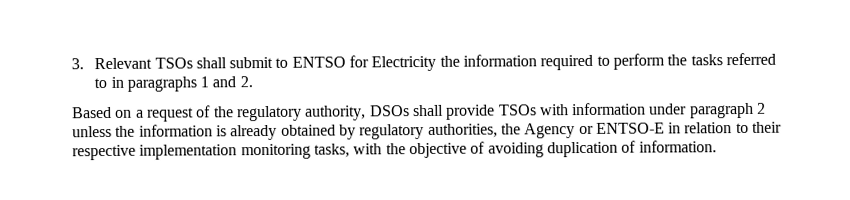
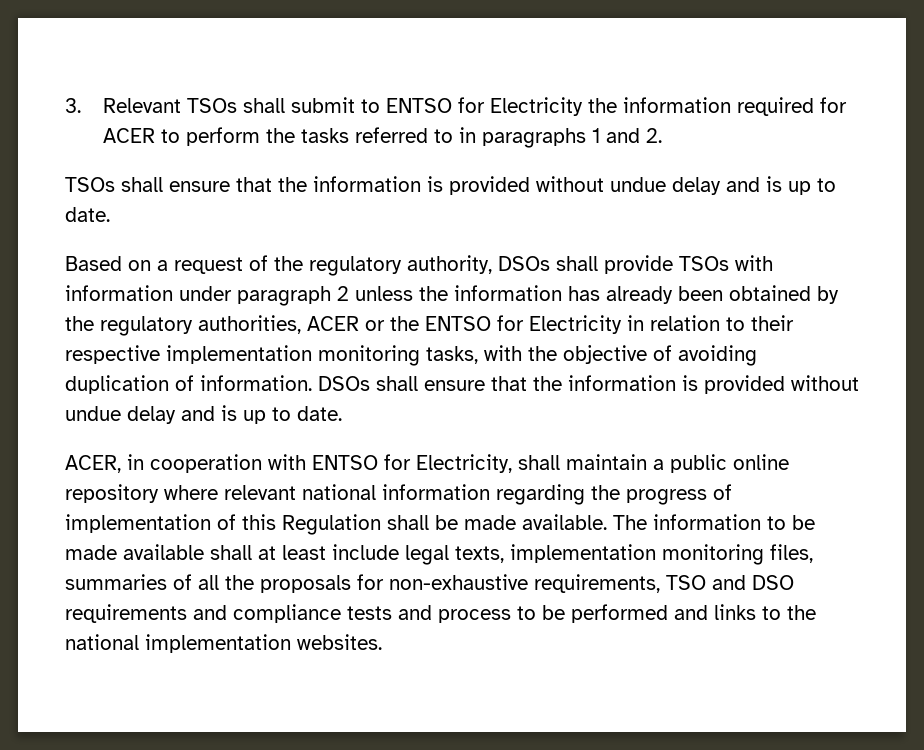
- 3. Relevant TSOs shall submit to ENTSO for Electricity the information required to perform the tasks referred to in paragraphs 1 and 2.
+ 3. Relevant TSOs shall submit to ENTSO for Electricity the information required for ACER to perform the tasks referred to in paragraphs 1 and 2.
+ TSOs shall ensure that the information is provided without undue delay and is up to date.
- Based on a request of the regulatory authority, DSOs shall provide TSOs with information under paragraph 2 unless the information is already obtained by regulatory authorities, the Agency or ENTSO-E in relation to their respective implementation monitoring tasks, with the objective of avoiding duplication of information.
+ Based on a request of the regulatory authority, DSOs shall provide TSOs with information under paragraph 2 unless the information has already been obtained by the regulatory authorities, ACER or the ENTSO for Electricity in relation to their respective implementation monitoring tasks, with the objective of avoiding duplication of information.
+ DSOs shall ensure that the information is provided without undue delay and is up to date.
+ ACER, in cooperation with ENTSO for Electricity, shall maintain a public online repository where relevant national information regarding the progress of implementation of this Regulation shall be made available. The information to be made available shall at least include legal texts, implementation monitoring files, summaries of all the proposals for non-exhaustive requirements, TSO and DSO requirements and compliance tests and process to be performed and links to the national implementation websites.

